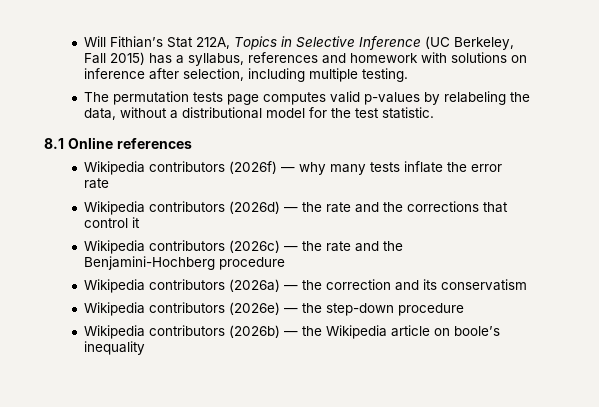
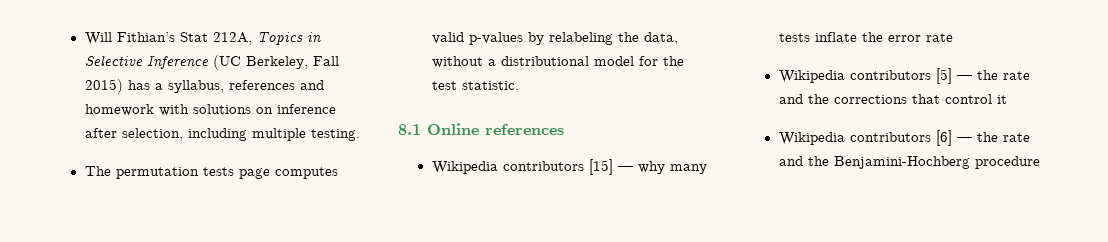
- Wikipedia contributors (2026f) — why many tests inflate the error rate
+ Wikipedia contributors [15] — why many tests inflate the error rate
- Wikipedia contributors (2026d) — the rate and the corrections that control it
+ Wikipedia contributors [5] — the rate and the corrections that control it
- Wikipedia contributors (2026c) — the rate and the Benjamini-Hochberg procedure
+ Wikipedia contributors [6] — the rate and the Benjamini-Hochberg procedure
- Wikipedia contributors (2026a) — the correction and its conservatism
- Wikipedia contributors (2026e) — the step-down procedure
- Wikipedia contributors (2026b) — the Wikipedia article on boole’s inequality

